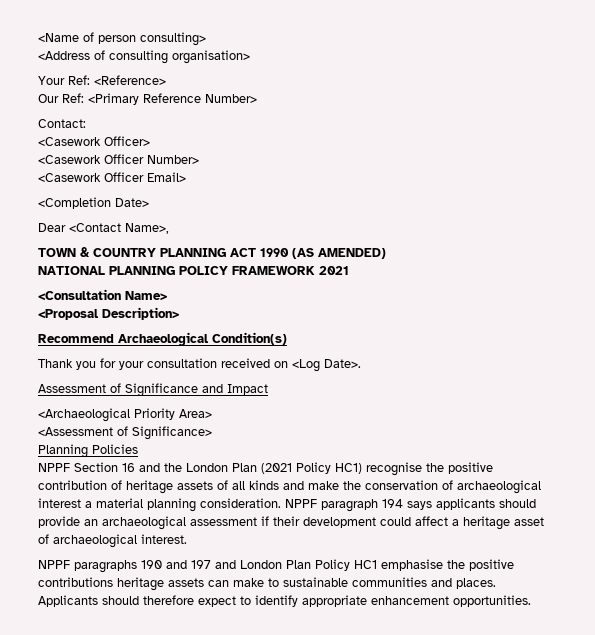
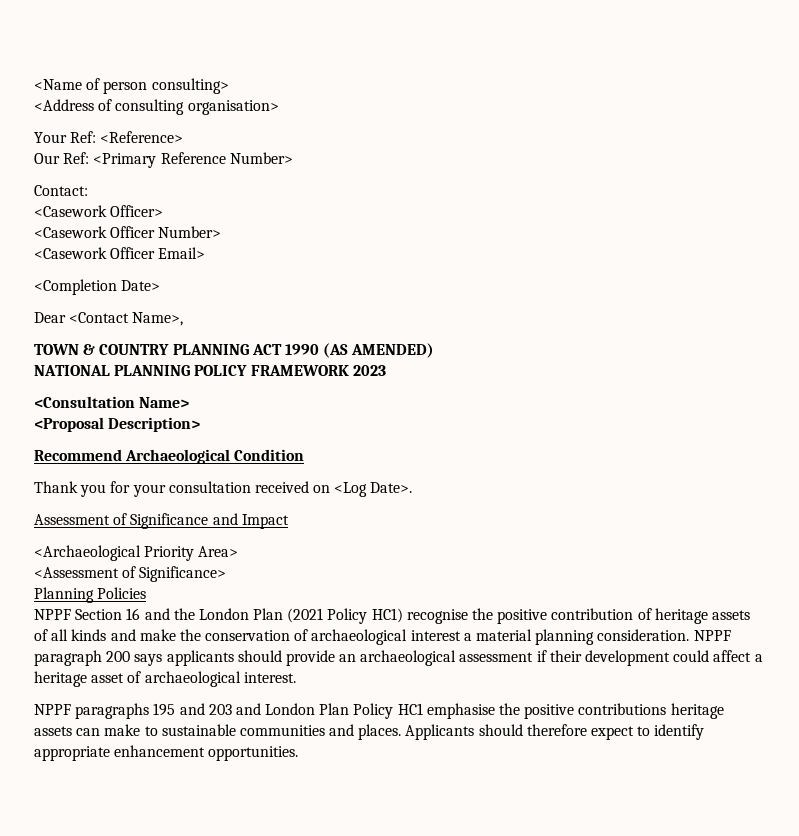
- NATIONAL PLANNING POLICY FRAMEWORK 2021
+ NATIONAL PLANNING POLICY FRAMEWORK 2023
- Recommend Archaeological Condition(s)
+ Recommend Archaeological Condition
- NPPF paragraph 194 says applicants should provide an archaeological assessment if their development could affect a heritage asset of archaeological interest.
+ NPPF paragraph 200 says applicants should provide an archaeological assessment if their development could affect a heritage asset of archaeological interest.
- NPPF paragraphs 190 and 197 and London Plan Policy HC1 emphasise the positive contributions heritage assets can make to sustainable communities and places.
+ NPPF paragraphs 195 and 203 and London Plan Policy HC1 emphasise the positive contributions heritage assets can make to sustainable communities and places.

